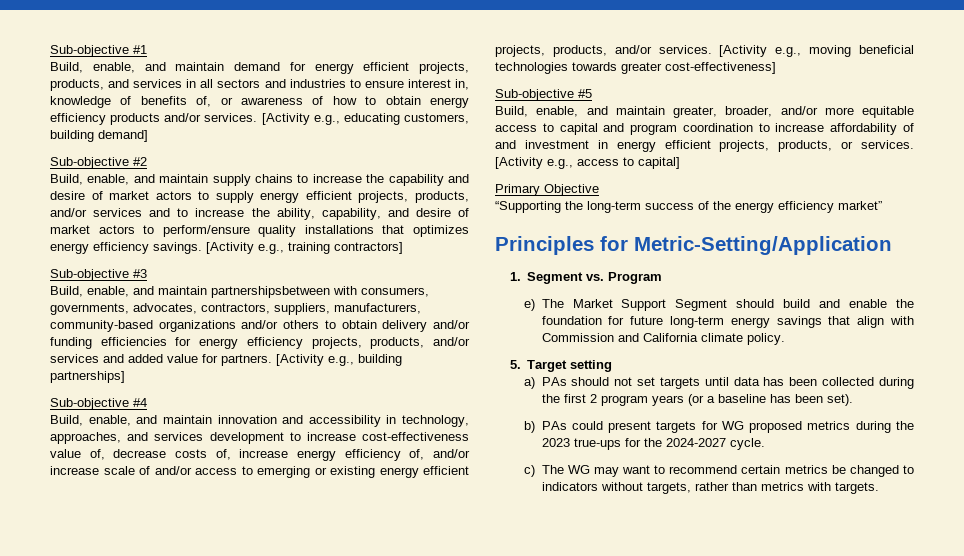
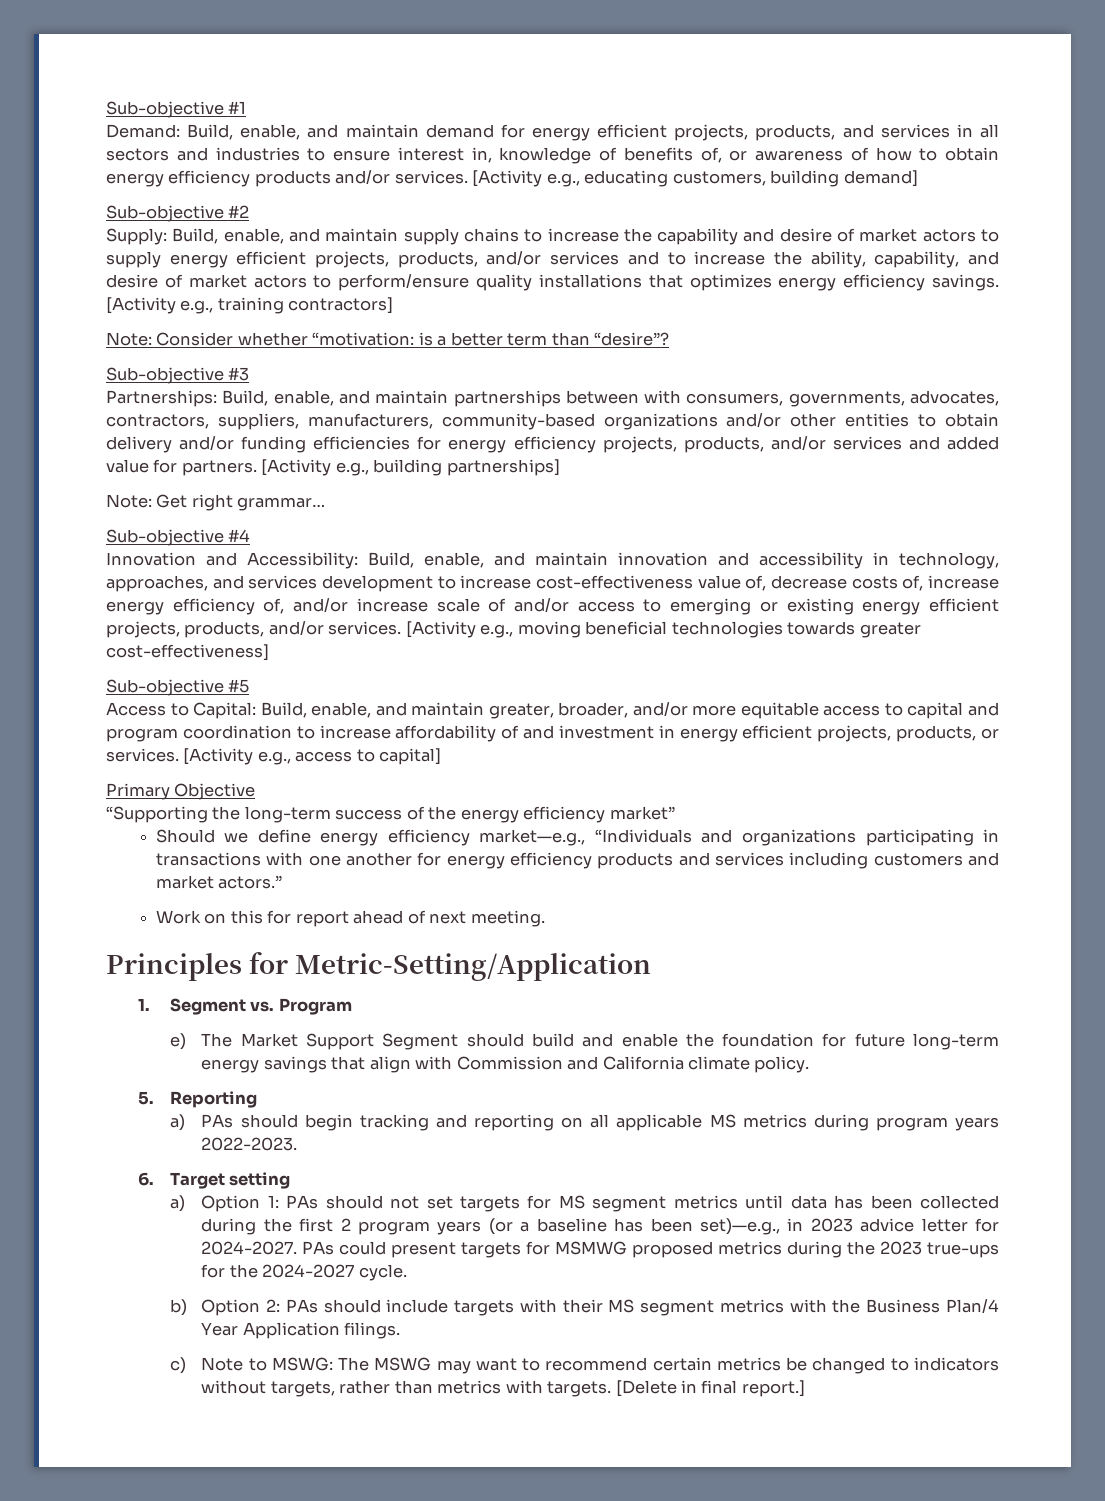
- Build, enable, and maintain demand for energy efficient projects, products, and services in all sectors and industries to ensure interest in, knowledge of benefits of, or awareness of how to obtain energy efficiency products and/or services.
+ Demand: Build, enable, and maintain demand for energy efficient projects, products, and services in all sectors and industries to ensure interest in, knowledge of benefits of, or awareness of how to obtain energy efficiency products and/or services.
- Build, enable, and maintain supply chains to increase the capability and desire of market actors to supply energy efficient projects, products, and/or services and to increase the ability, capability, and desire of market actors to perform/ensure quality installations that optimizes energy efficiency savings.
+ Supply: Build, enable, and maintain supply chains to increase the capability and desire of market actors to supply energy efficient projects, products, and/or services and to increase the ability, capability, and desire of market actors to perform/ensure quality installations that optimizes energy efficiency savings.
+ Note: Consider whether “motivation: is a better term than “desire”?
- Build, enable, and maintain partnershipsbetween with consumers, governments, advocates, contractors, suppliers, manufacturers, community-based organizations and/or others to obtain delivery and/or funding efficiencies for energy efficiency projects, products, and/or services and added value for partners.
+ Partnerships: Build, enable, and maintain partnerships between with consumers, governments, advocates, contractors, suppliers, manufacturers, community-based organizations and/or other entities to obtain delivery and/or funding efficiencies for energy efficiency projects, products, and/or services and added value for partners.
+ Note: Get right grammar…
- Build, enable, and maintain innovation and accessibility in technology, approaches, and services development to increase cost-effectiveness value of, decrease costs of, increase energy efficiency of, and/or increase scale of and/or access to emerging or existing energy efficient projects, products, and/or services.
+ Innovation and Accessibility: Build, enable, and maintain innovation and accessibility in technology, approaches, and services development to increase cost-effectiveness value of, decrease costs of, increase energy efficiency of, and/or increase scale of and/or access to emerging or existing energy efficient projects, products, and/or services.
- Build, enable, and maintain greater, broader, and/or more equitable access to capital and program coordination to increase affordability of and investment in energy efficient projects, products, or services.
+ Access to Capital: Build, enable, and maintain greater, broader, and/or more equitable access to capital and program coordination to increase affordability of and investment in energy efficient projects, products, or services.
+ Should we define energy efficiency market—e.g., “Individuals and organizations participating in transactions with one another for energy efficiency products and services including customers and market actors.”
+ Work on this for report ahead of next meeting.
- 5. Target setting
+ 5. Reporting
+ a) PAs should begin tracking and reporting on all applicable MS metrics during program years 2022-2023.
+ 6. Target setting
- a) PAs should not set targets until data has been collected during the first 2 program years (or a baseline has been set).
- b) PAs could present targets for WG proposed metrics during the 2023 true-ups for the 2024-2027 cycle.
+ a) Option 1: PAs should not set targets for MS segment metrics until data has been collected during the first 2 program years (or a baseline has been set)—e.g., in 2023 advice letter for 2024-2027. PAs could present targets for MSMWG proposed metrics during the 2023 true-ups for the 2024-2027 cycle.
- c) The WG may want to recommend certain metrics be changed to indicators without targets, rather than metrics with targets.
+ b) Option 2: PAs should include targets with their MS segment metrics with the Business Plan/4 Year Application filings.
+ c) Note to MSWG: The MSWG may want to recommend certain metrics be changed to indicators without targets, rather than metrics with targets.
+ [Delete in final report.]

